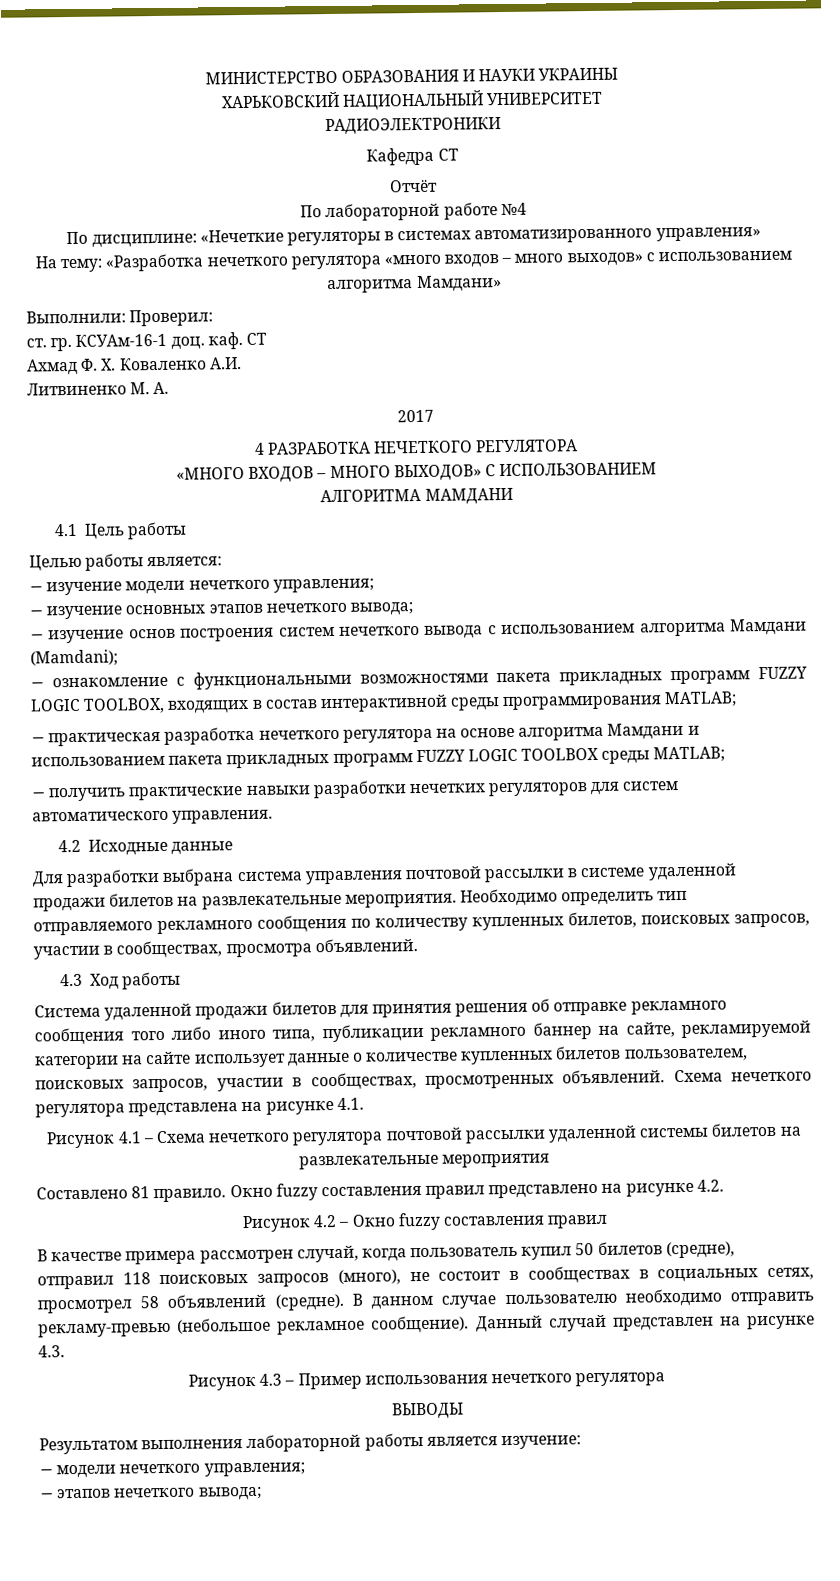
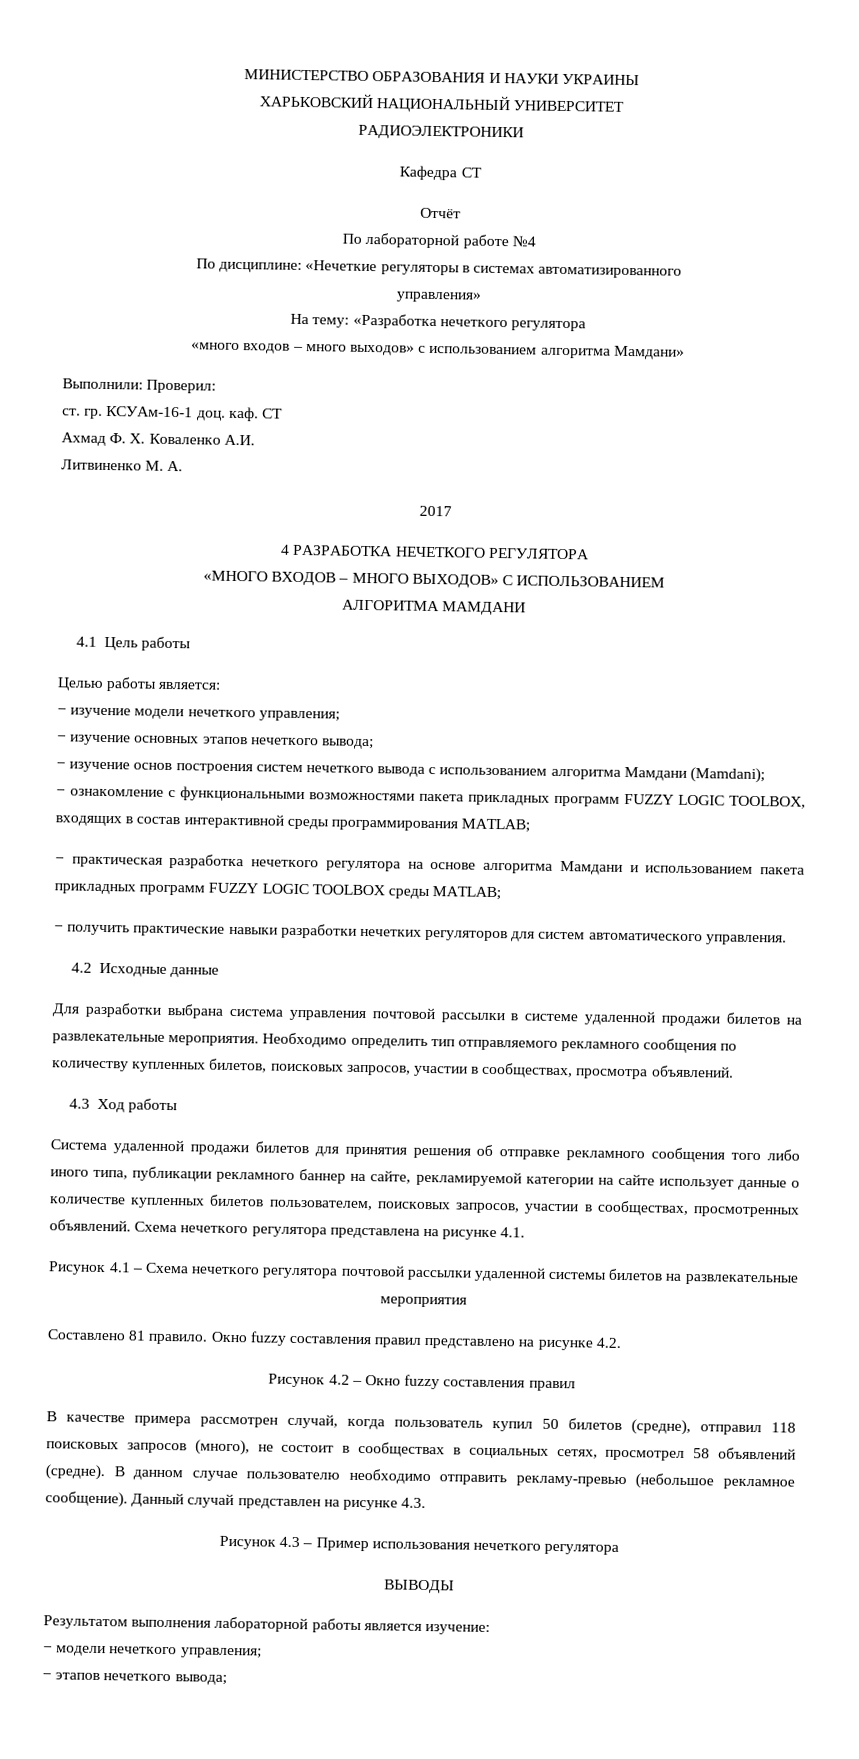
- По дисциплине: «Нечеткие регуляторы в системах автоматизированного управления»
+ По дисциплине: «Нечеткие регуляторы в системах автоматизированного
+ управления»
- На тему: «Разработка нечеткого регулятора «много входов – много выходов» с использованием алгоритма Мамдани»
+ На тему: «Разработка нечеткого регулятора
+ «много входов – много выходов» с использованием алгоритма Мамдани»

